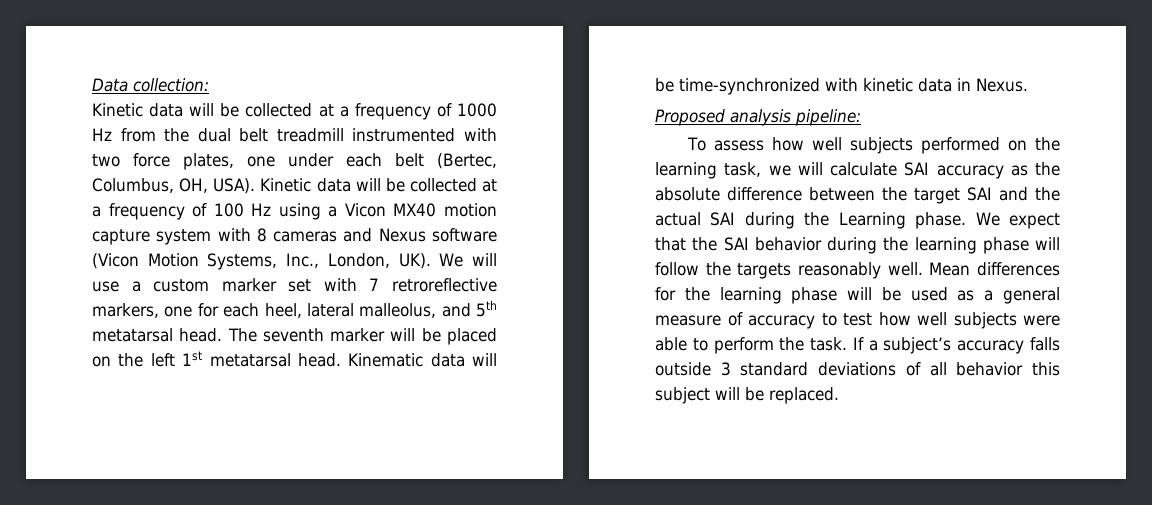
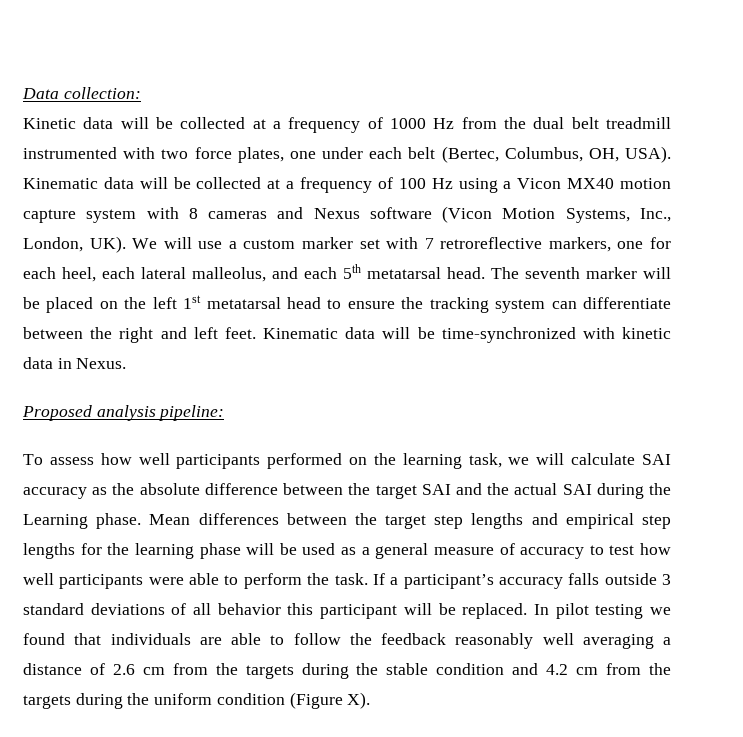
- Kinetic data will be collected at a frequency of 100 Hz using a Vicon MX40 motion capture system with 8 cameras and Nexus software (Vicon Motion Systems, Inc., London, UK). We will use a custom marker set with 7 retroreflective markers, one for each heel, lateral malleolus, and 5th metatarsal head.
+ Kinematic data will be collected at a frequency of 100 Hz using a Vicon MX40 motion capture system with 8 cameras and Nexus software (Vicon Motion Systems, Inc., London, UK). We will use a custom marker set with 7 retroreflective markers, one for each heel, each lateral malleolus, and each 5th metatarsal head.
- The seventh marker will be placed on the left 1st metatarsal head.
+ The seventh marker will be placed on the left 1st metatarsal head to ensure the tracking system can differentiate between the right and left feet.
- To assess how well subjects performed on the learning task, we will calculate SAI accuracy as the absolute difference between the target SAI and the actual SAI during the Learning phase.
+ To assess how well participants performed on the learning task, we will calculate SAI accuracy as the absolute difference between the target SAI and the actual SAI during the Learning phase.
- We expect that the SAI behavior during the learning phase will follow the targets reasonably well. Mean differences for the learning phase will be used as a general measure of accuracy to test how well subjects were able to perform the task.
+ Mean differences between the target step lengths and empirical step lengths for the learning phase will be used as a general measure of accuracy to test how well participants were able to perform the task.
- If a subject’s accuracy falls outside 3 standard deviations of all behavior this subject will be replaced.
+ If a participant’s accuracy falls outside 3 standard deviations of all behavior this participant will be replaced.
+ In pilot testing we found that individuals are able to follow the feedback reasonably well averaging a distance of 2.6 cm from the targets during the stable condition and 4.2 cm from the targets during the uniform condition (Figure X).

